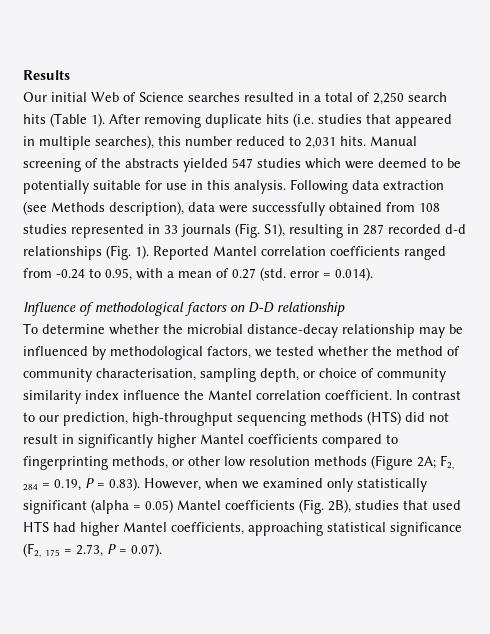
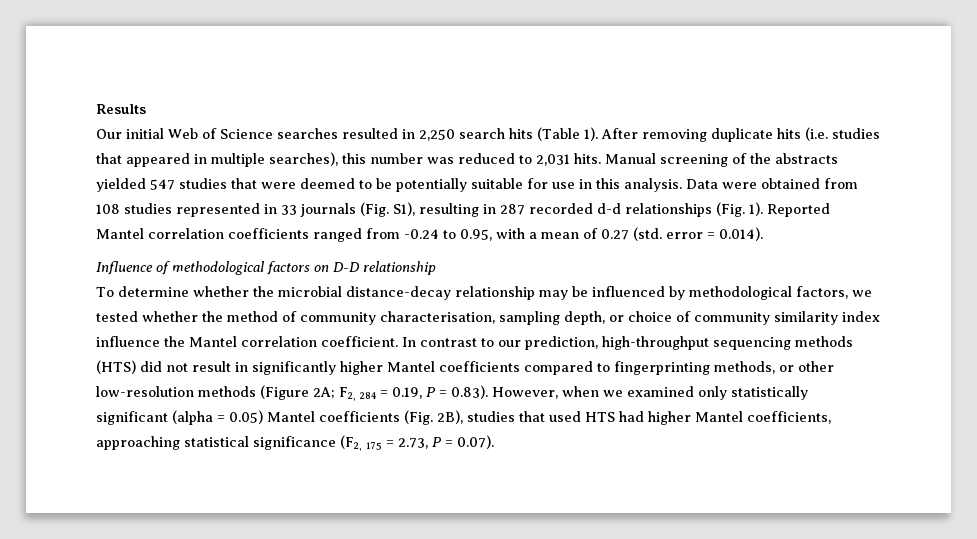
- Our initial Web of Science searches resulted in a total of 2,250 search hits (Table 1).
+ Our initial Web of Science searches resulted in 2,250 search hits (Table 1).
- After removing duplicate hits (i.e. studies that appeared in multiple searches), this number reduced to 2,031 hits.
+ After removing duplicate hits (i.e. studies that appeared in multiple searches), this number was reduced to 2,031 hits.
- Manual screening of the abstracts yielded 547 studies which were deemed to be potentially suitable for use in this analysis.
+ Manual screening of the abstracts yielded 547 studies that were deemed to be potentially suitable for use in this analysis.
- Following data extraction (see Methods description), data were successfully obtained from 108 studies represented in 33 journals (Fig. S1), resulting in 287 recorded d-d relationships (Fig. 1).
+ Data were obtained from 108 studies represented in 33 journals (Fig. S1), resulting in 287 recorded d-d relationships (Fig. 1).
- In contrast to our prediction, high-throughput sequencing methods (HTS) did not result in significantly higher Mantel coefficients compared to fingerprinting methods, or other low resolution methods (Figure 2A;
+ In contrast to our prediction, high-throughput sequencing methods (HTS) did not result in significantly higher Mantel coefficients compared to fingerprinting methods, or other low-resolution methods (Figure 2A;

